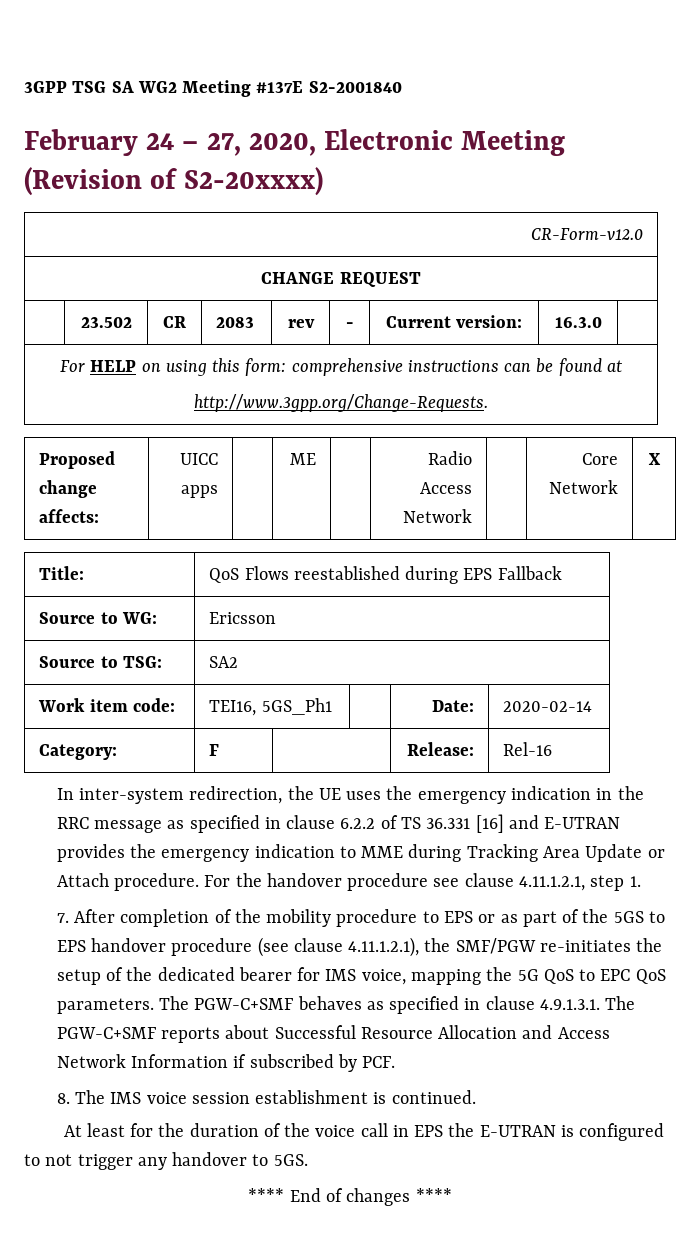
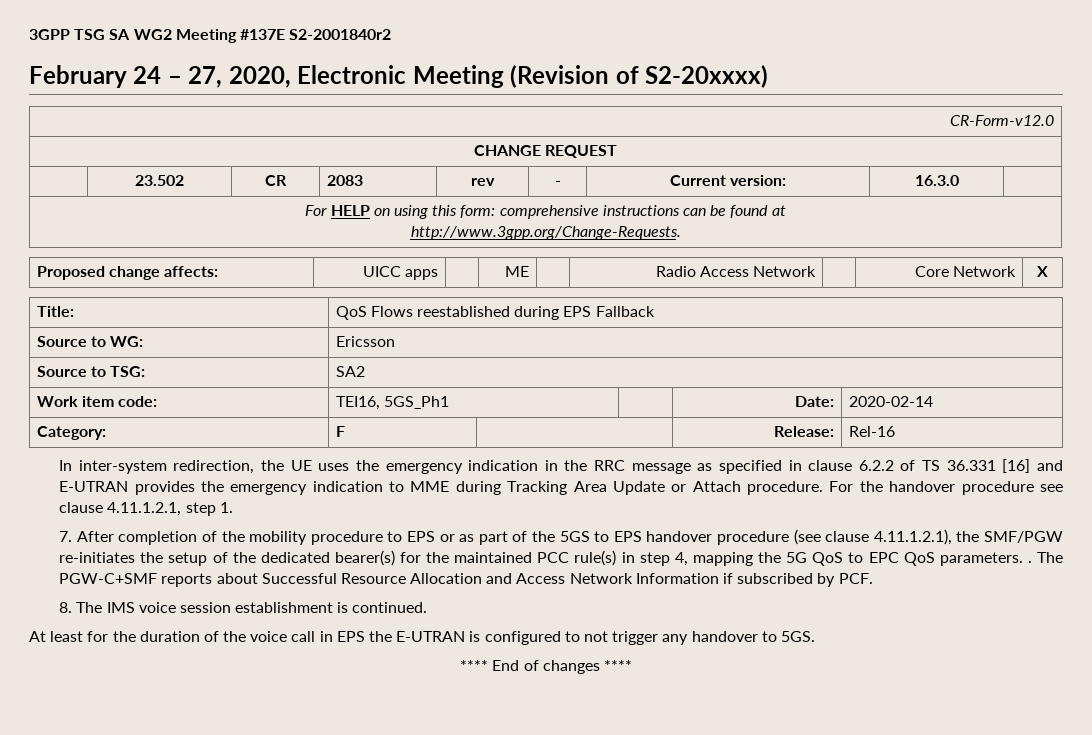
- 3GPP TSG SA WG2 Meeting #137E S2-2001840
+ 3GPP TSG SA WG2 Meeting #137E S2-2001840r2
- 7. After completion of the mobility procedure to EPS or as part of the 5GS to EPS handover procedure (see clause 4.11.1.2.1), the SMF/PGW re-initiates the setup of the dedicated bearer for IMS voice, mapping the 5G QoS to EPC QoS parameters. The PGW-C+SMF behaves as specified in clause 4.9.1.3.1. The PGW-C+SMF reports about Successful Resource Allocation and Access Network Information if subscribed by PCF.
+ 7. After completion of the mobility procedure to EPS or as part of the 5GS to EPS handover procedure (see clause 4.11.1.2.1), the SMF/PGW re-initiates the setup of the dedicated bearer(s) for the maintained PCC rule(s) in step 4, mapping the 5G QoS to EPC QoS parameters. . The PGW-C+SMF reports about Successful Resource Allocation and Access Network Information if subscribed by PCF.

